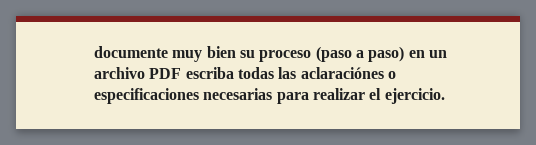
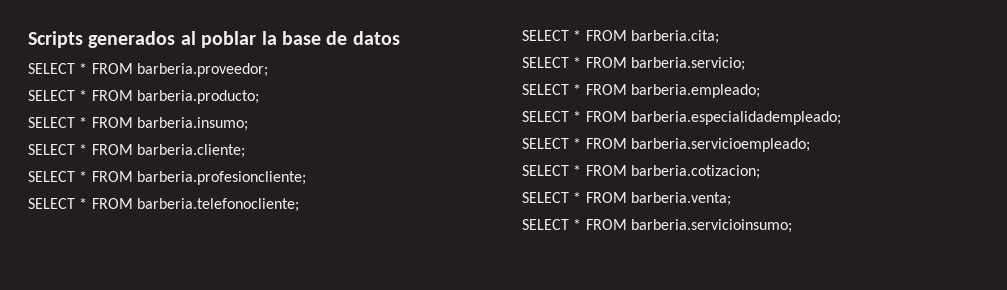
- documente muy bien su proceso (paso a paso) en un archivo PDF escriba todas las aclaraciónes o especificaciones necesarias para realizar el ejercicio.
+ Scripts generados al poblar la base de datos
+ SELECT * FROM barberia.proveedor;
+ SELECT * FROM barberia.producto;
+ SELECT * FROM barberia.insumo;
+ SELECT * FROM barberia.cliente;
+ SELECT * FROM barberia.profesioncliente;
+ SELECT * FROM barberia.telefonocliente;
+ SELECT * FROM barberia.cita;
+ SELECT * FROM barberia.servicio;
+ SELECT * FROM barberia.empleado;
+ SELECT * FROM barberia.especialidadempleado;
+ SELECT * FROM barberia.servicioempleado;
+ SELECT * FROM barberia.cotizacion;
+ SELECT * FROM barberia.venta;
+ SELECT * FROM barberia.servicioinsumo;

